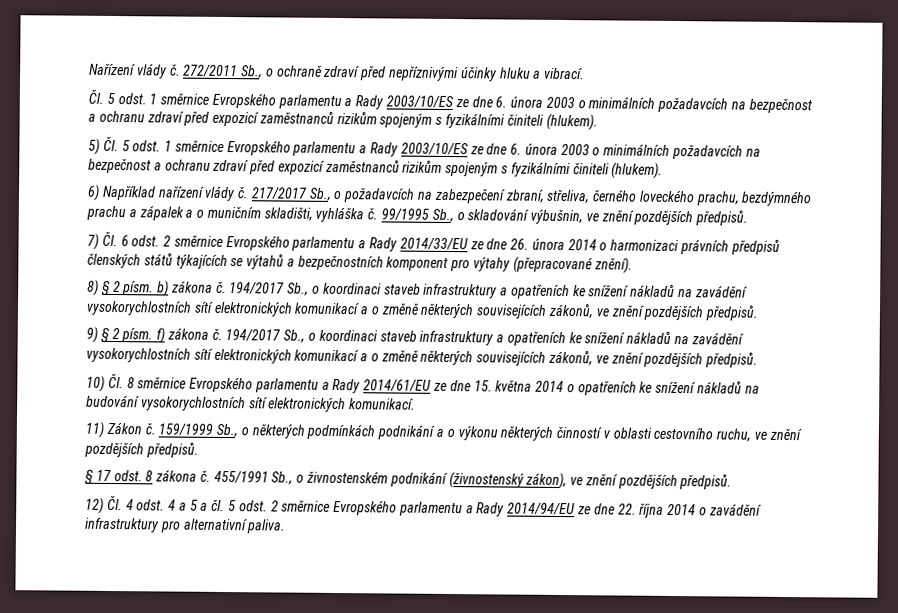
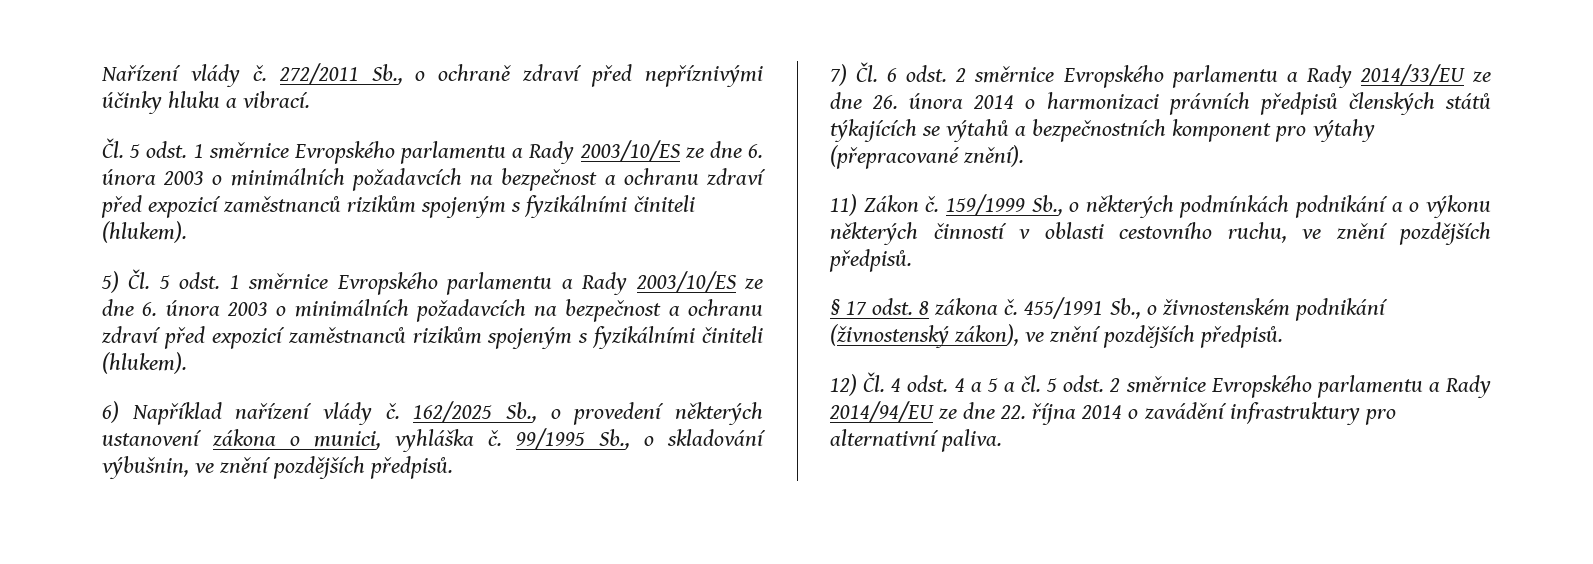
- 217/2017 Sb., o požadavcích na zabezpečení zbraní, střeliva, černého loveckého prachu, bezdýmného prachu a zápalek a o muničním skladišti, vyhláška č.
+ 162/2025 Sb., o provedení některých ustanovení zákona o munici, vyhláška č.
- 8) § 2 písm. b) zákona č. 194/2017 Sb., o koordinaci staveb infrastruktury a opatřeních ke snížení nákladů na zavádění vysokorychlostních sítí elektronických komunikací a o změně některých souvisejících zákonů, ve znění pozdějších předpisů.
- 9) § 2 písm. f) zákona č. 194/2017 Sb., o koordinaci staveb infrastruktury a opatřeních ke snížení nákladů na zavádění vysokorychlostních sítí elektronických komunikací a o změně některých souvisejících zákonů, ve znění pozdějších předpisů.
- 10) Čl. 8 směrnice Evropského parlamentu a Rady 2014/61/EU ze dne 15. května 2014 o opatřeních ke snížení nákladů na budování vysokorychlostních sítí elektronických komunikací.

